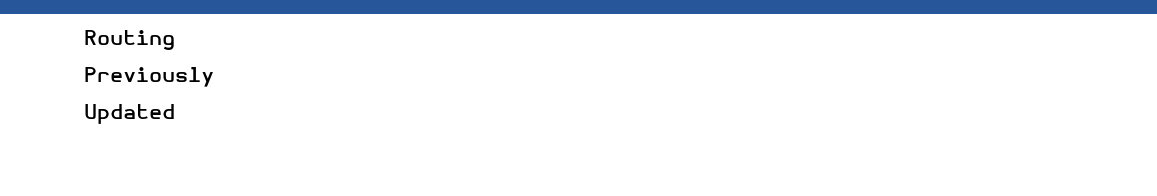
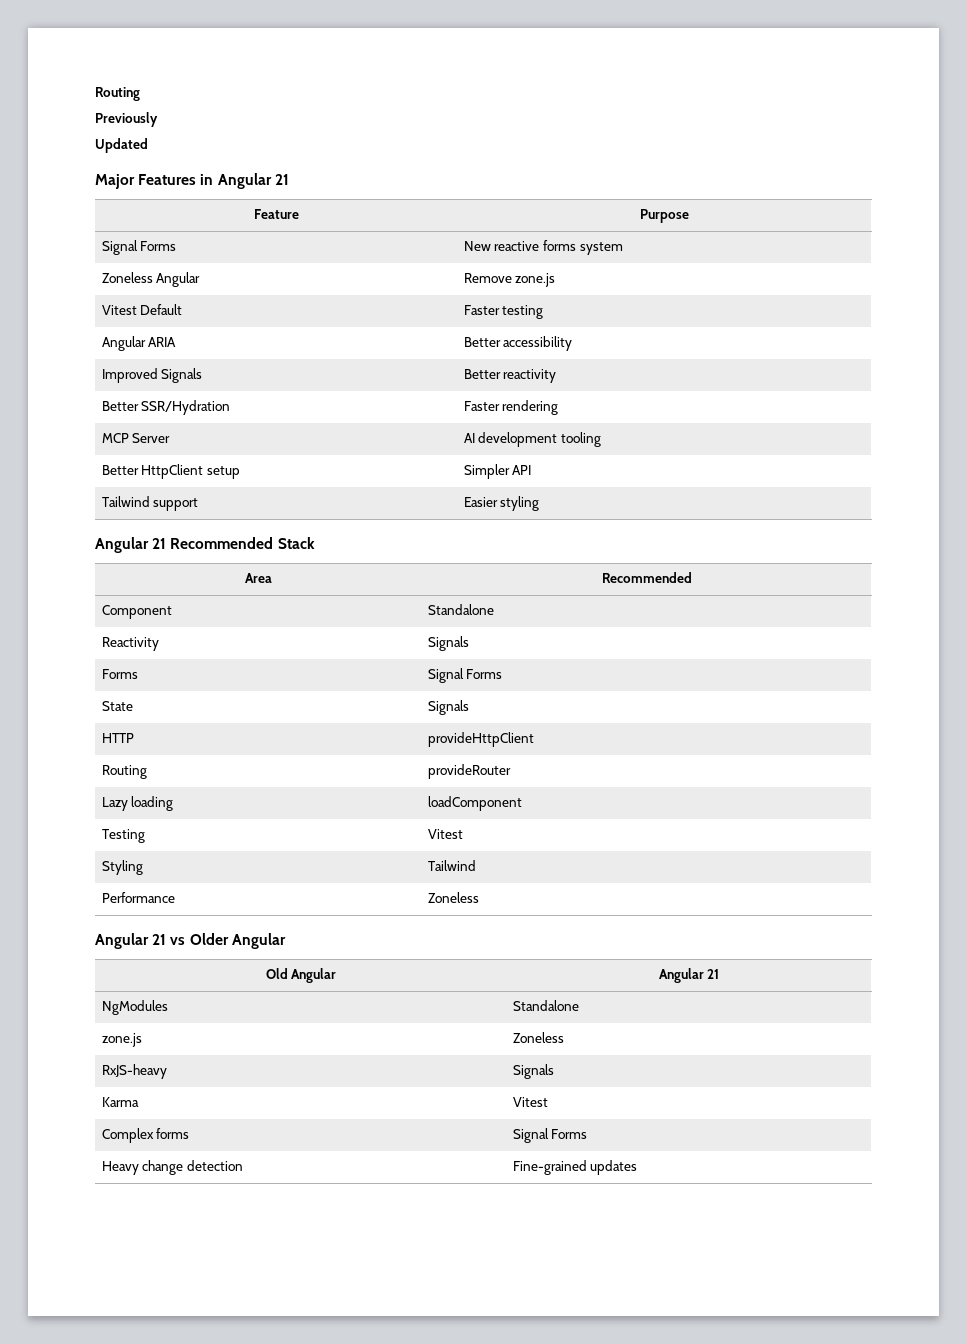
+ Major Features in Angular 21
+ Feature | Purpose
+ Signal Forms | New reactive forms system
+ Zoneless Angular | Remove zone.js
+ Vitest Default | Faster testing
+ Angular ARIA | Better accessibility
+ Improved Signals | Better reactivity
+ Better SSR/Hydration | Faster rendering
+ MCP Server | AI development tooling
+ Better HttpClient setup | Simpler API
+ Tailwind support | Easier styling
+ Angular 21 Recommended Stack
+ Area | Recommended
+ Component | Standalone
+ Reactivity | Signals
+ Forms | Signal Forms
+ State | Signals
+ HTTP | provideHttpClient
+ Routing | provideRouter
+ Lazy loading | loadComponent
+ Testing | Vitest
+ Styling | Tailwind
+ Performance | Zoneless
+ Angular 21 vs Older Angular
+ Old Angular | Angular 21
+ NgModules | Standalone
+ zone.js | Zoneless
+ RxJS-heavy | Signals
+ Karma | Vitest
+ Complex forms | Signal Forms
+ Heavy change detection | Fine-grained updates

